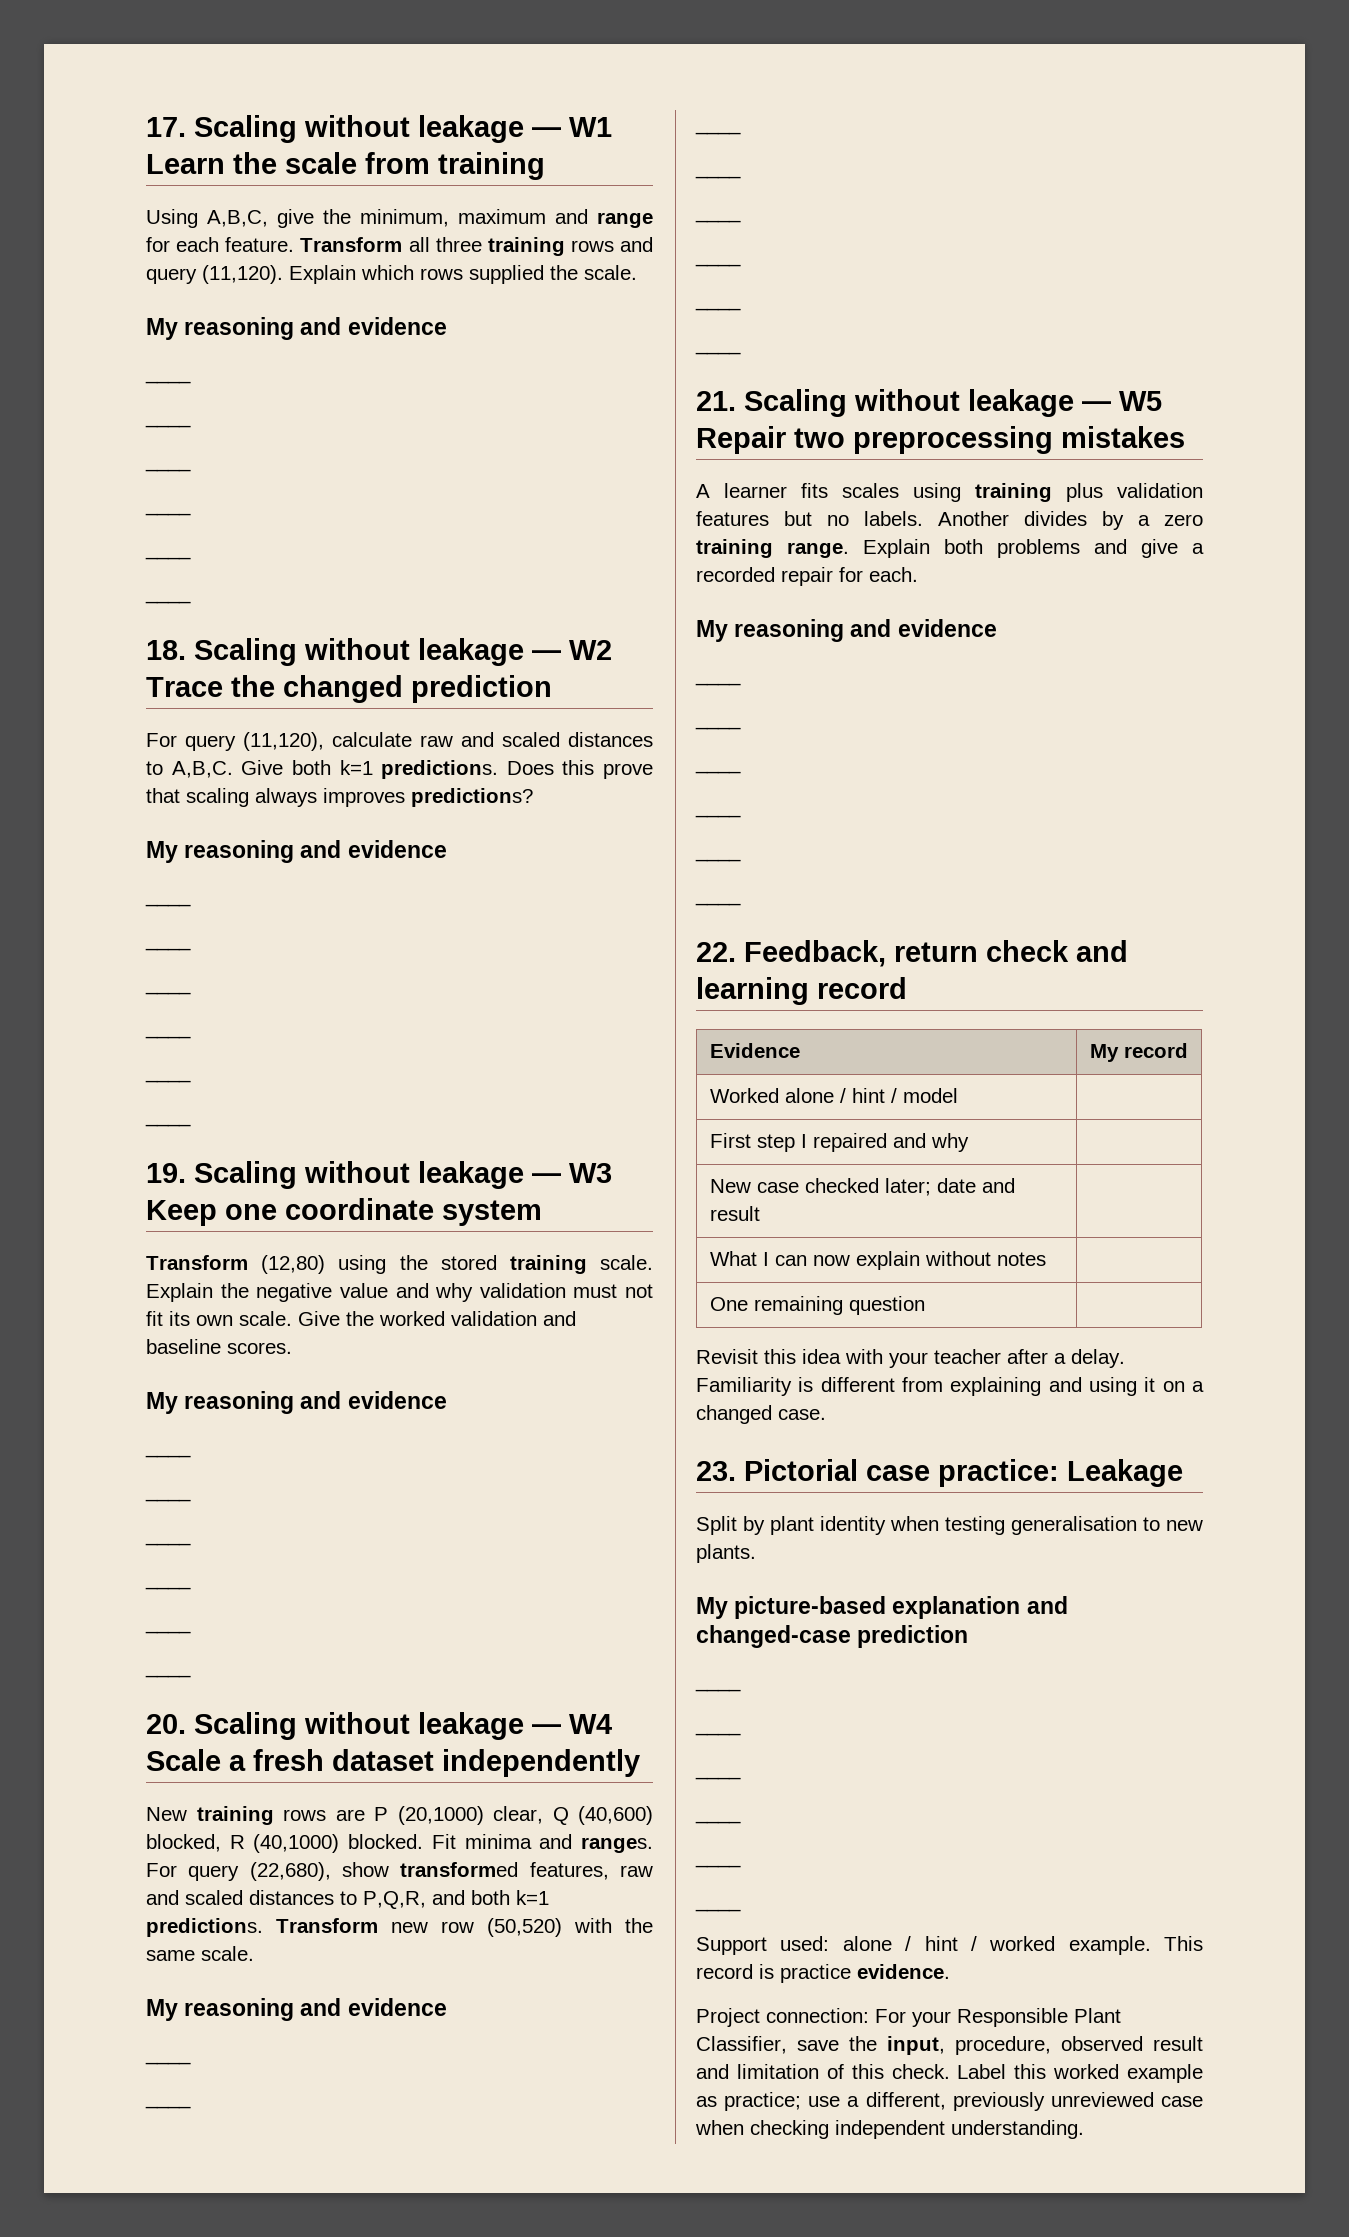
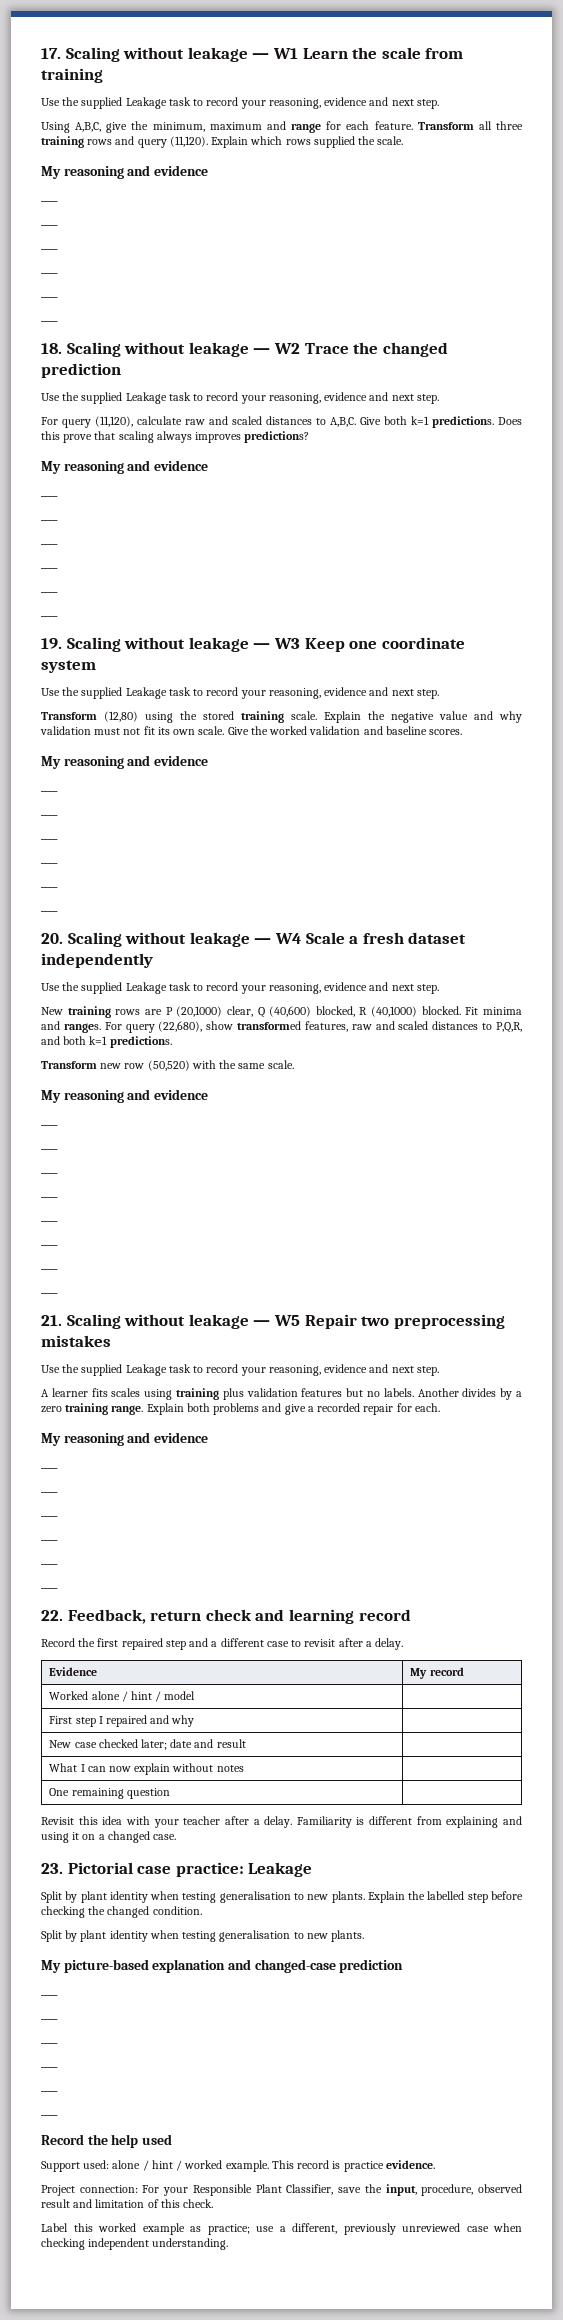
  17. Scaling without leakage — W1 Learn the scale from training
+ Use the supplied Leakage task to record your reasoning, evidence and next step.
  18. Scaling without leakage — W2 Trace the changed prediction
+ Use the supplied Leakage task to record your reasoning, evidence and next step.
  19. Scaling without leakage — W3 Keep one coordinate system
+ Use the supplied Leakage task to record your reasoning, evidence and next step.
  20. Scaling without leakage — W4 Scale a fresh dataset independently
+ Use the supplied Leakage task to record your reasoning, evidence and next step.
- For query (22,680), show transformed features, raw and scaled distances to P,Q,R, and both k=1 predictions. Transform new row (50,520) with the same scale.
+ For query (22,680), show transformed features, raw and scaled distances to P,Q,R, and both k=1 predictions.
+ Transform new row (50,520) with the same scale.
  21. Scaling without leakage — W5 Repair two preprocessing mistakes
+ Use the supplied Leakage task to record your reasoning, evidence and next step.
+ Record the first repaired step and a different case to revisit after a delay.
+ Split by plant identity when testing generalisation to new plants. Explain the labelled step before checking the changed condition.
+ Record the help used
- Project connection: For your Responsible Plant Classifier, save the input, procedure, observed result and limitation of this check. Label this worked example as practice; use a different, previously unreviewed case when checking independent understanding.
+ Project connection: For your Responsible Plant Classifier, save the input, procedure, observed result and limitation of this check.
+ Label this worked example as practice; use a different, previously unreviewed case when checking independent understanding.

